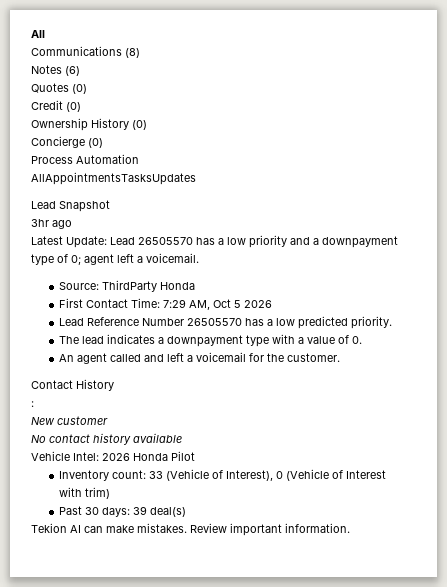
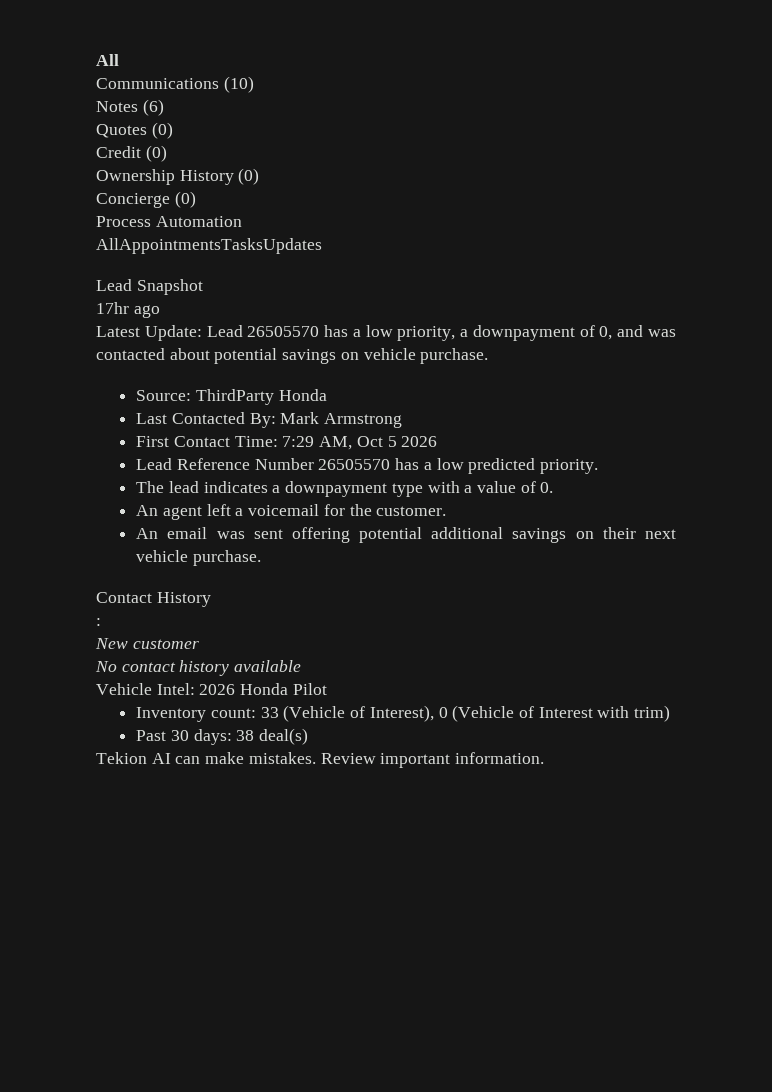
- Communications (8)
+ Communications (10)
- 3hr ago
+ 17hr ago
- Latest Update: Lead 26505570 has a low priority and a downpayment type of 0; agent left a voicemail.
+ Latest Update: Lead 26505570 has a low priority, a downpayment of 0, and was contacted about potential savings on vehicle purchase.
  Source: ThirdParty Honda
+ Last Contacted By: Mark Armstrong
- An agent called and left a voicemail for the customer.
+ An agent left a voicemail for the customer.
+ An email was sent offering potential additional savings on their next vehicle purchase.
- Past 30 days: 39 deal(s)
+ Past 30 days: 38 deal(s)

